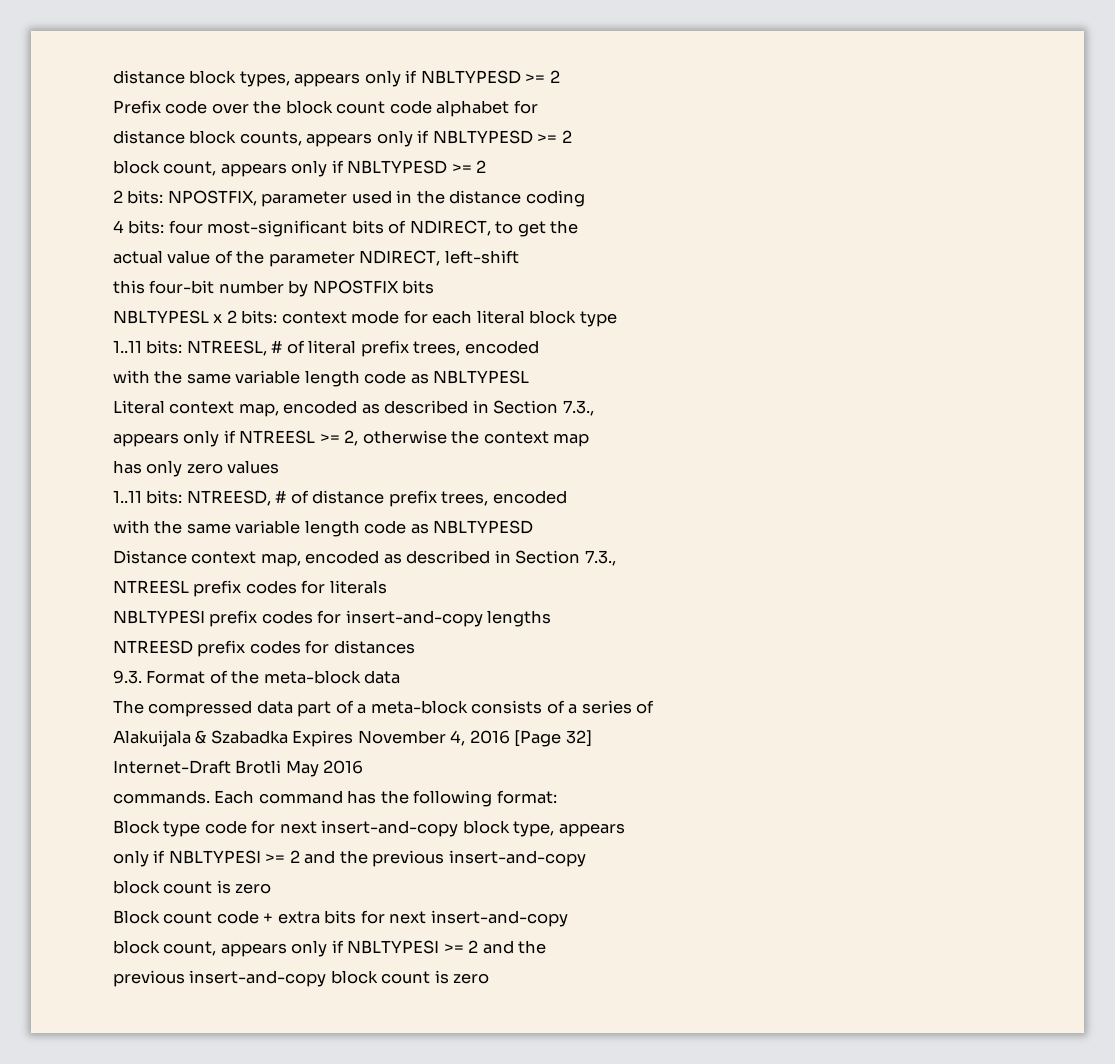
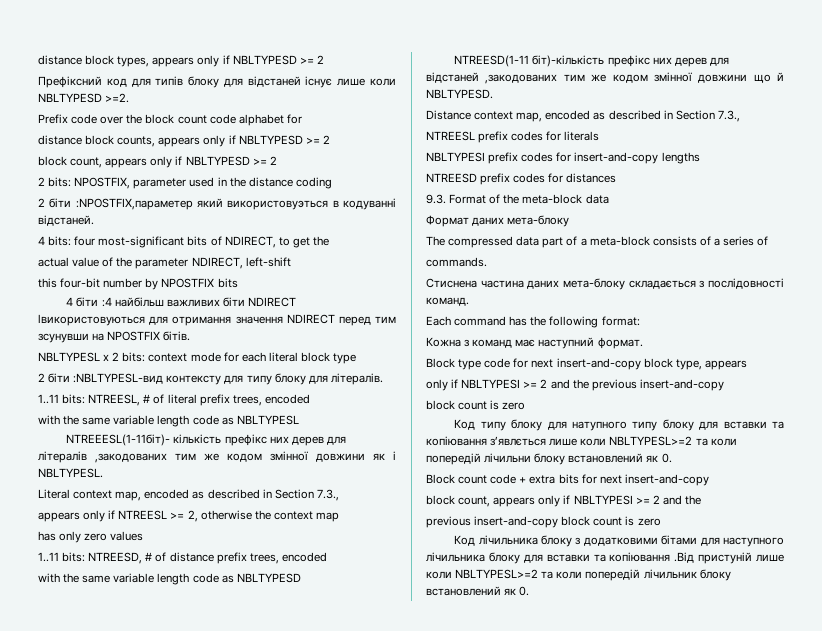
+ Префіксний код для типів блоку для відстаней існує лише коли NBLTYPESD >=2.
+ 2 біти :NPOSTFIX,параметер який використовуэться в кодуванні відстаней.
+ 4 біти :4 найбільш важливих біти NDIRECT lвикористовуються для отримання значення NDIRECT перед тим зсунувши на NPOSTFIX бітів.
+ 2 біти :NBLTYPESL-вид контексту для типу блоку для літералів.
+ NTREEESL(1-11біт)- кількість префікс них дерев для літералів ,закодованих тим же кодом змінної довжини як і NBLTYPESL.
+ NTREESD(1-11 біт)-кількість префікс них дерев для відстаней ,закодованих тим же кодом змінної довжини що й NBLTYPESD.
+ Формат даних мета-блоку
- Alakuijala & Szabadka Expires November 4, 2016 [Page 32]
- Internet-Draft Brotli May 2016
- commands. Each command has the following format:
+ commands.
+ Стиснена частина даних мета-блоку складається з послідовності команд.
+ Each command has the following format:
+ Кожна з команд має наступний формат.
+ Код типу блоку для натупного типу блоку для вставки та копіювання з’явлється лише коли NBLTYPESL>=2 та коли попередій лічильни блоку встановлений як 0.
+ Код лічильника блоку з додатковими бітами для наступного лічильника блоку для вставки та копіювання .Від пристуній лише коли NBLTYPESL>=2 та коли попередій лічильник блоку встановлений як 0.

